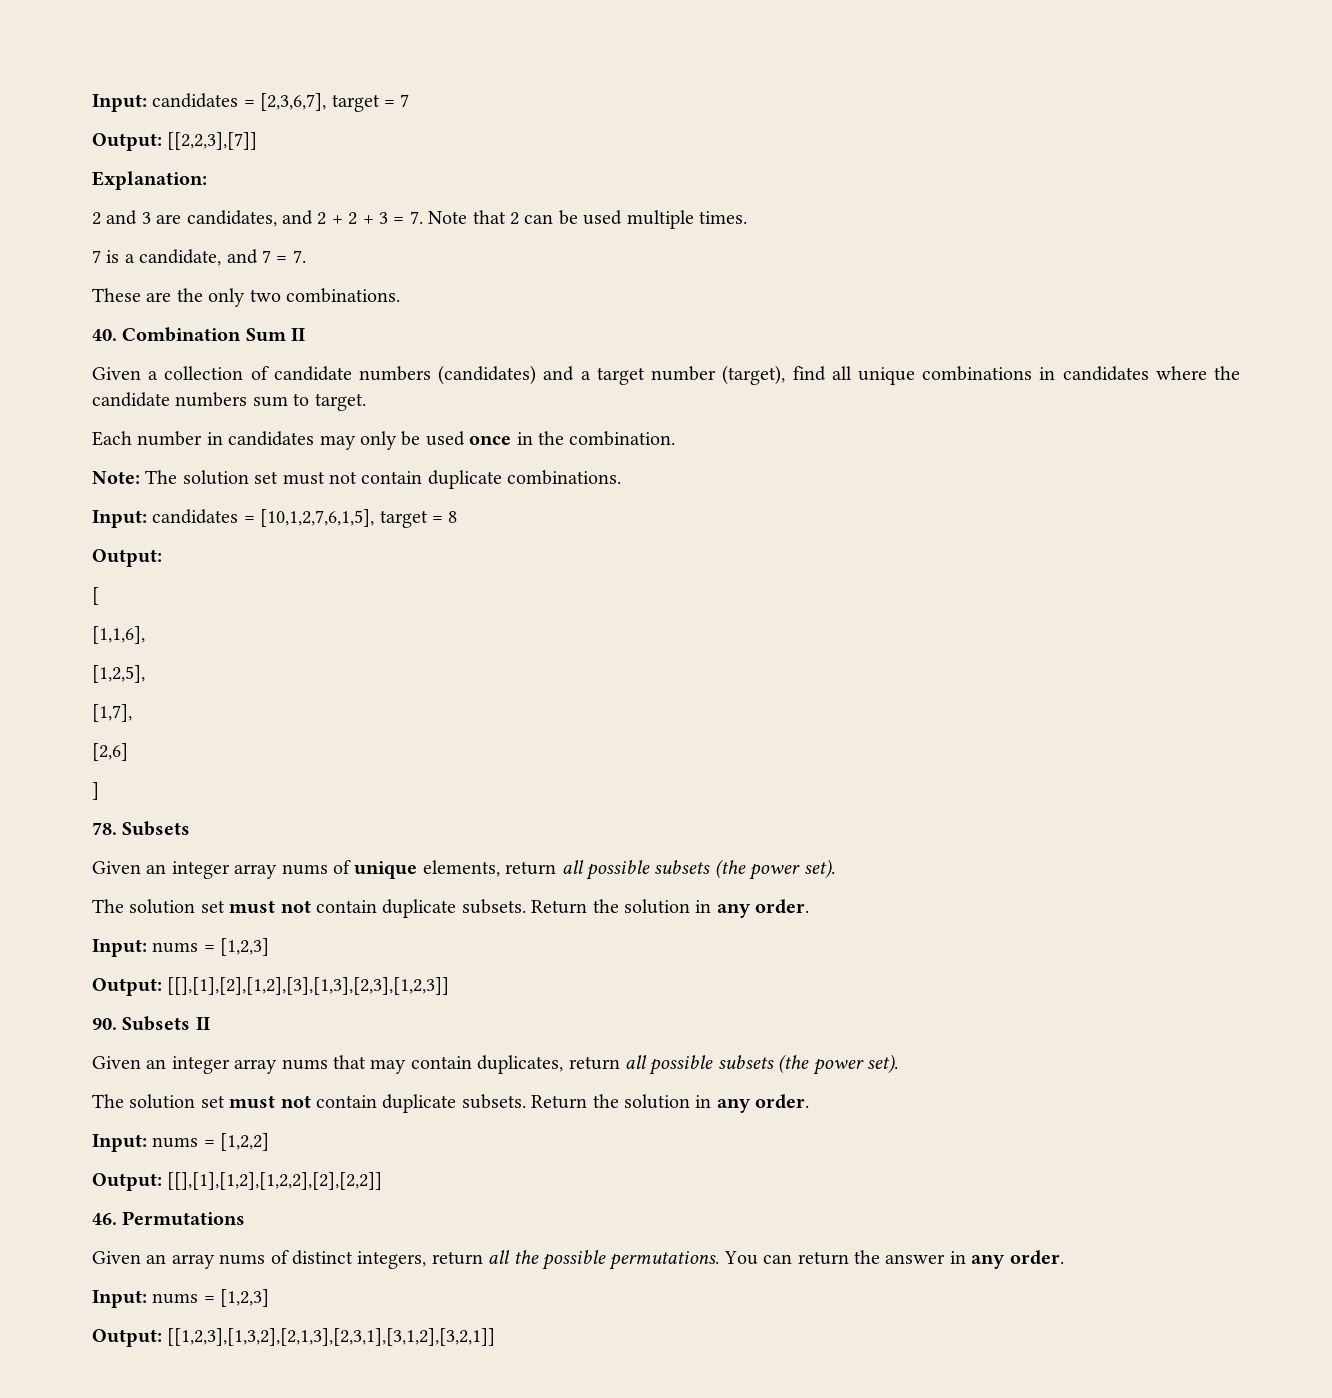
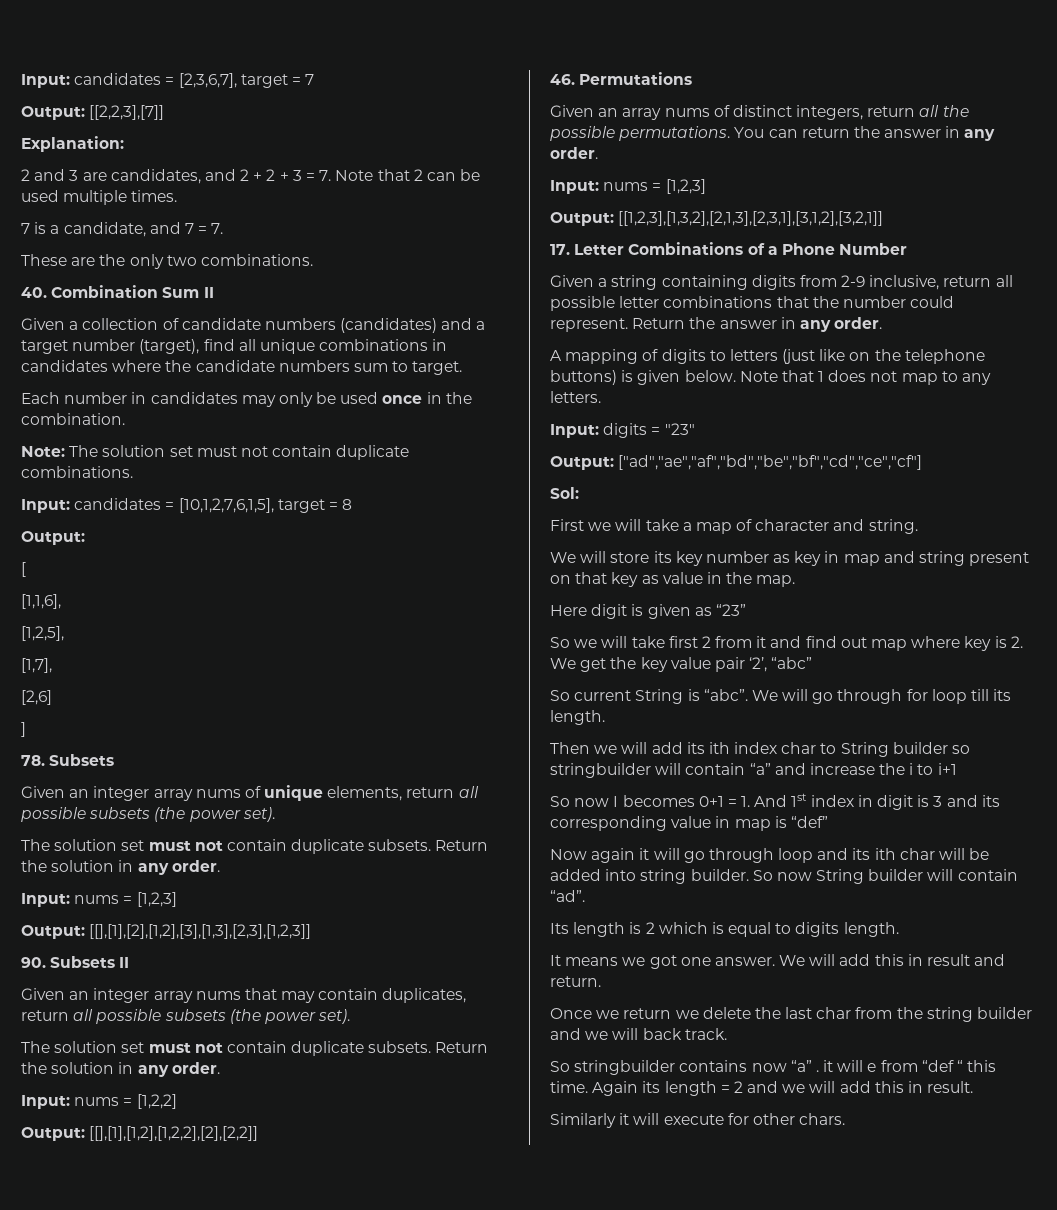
+ 17. Letter Combinations of a Phone Number
+ Given a string containing digits from 2-9 inclusive, return all possible letter combinations that the number could represent. Return the answer in any order.
+ A mapping of digits to letters (just like on the telephone buttons) is given below. Note that 1 does not map to any letters.
+ Input: digits = "23"
+ Output: ["ad","ae","af","bd","be","bf","cd","ce","cf"]
+ Sol:
+ First we will take a map of character and string.
+ We will store its key number as key in map and string present on that key as value in the map.
+ Here digit is given as “23”
+ So we will take first 2 from it and find out map where key is 2. We get the key value pair ‘2’, “abc”
+ So current String is “abc”. We will go through for loop till its length.
+ Then we will add its ith index char to String builder so stringbuilder will contain “a” and increase the i to i+1
+ So now I becomes 0+1 = 1. And 1st index in digit is 3 and its corresponding value in map is “def”
+ Now again it will go through loop and its ith char will be added into string builder. So now String builder will contain “ad”.
+ Its length is 2 which is equal to digits length.
+ It means we got one answer. We will add this in result and return.
+ Once we return we delete the last char from the string builder and we will back track.
+ So stringbuilder contains now “a” . it will e from “def “ this time. Again its length = 2 and we will add this in result.
+ Similarly it will execute for other chars.

